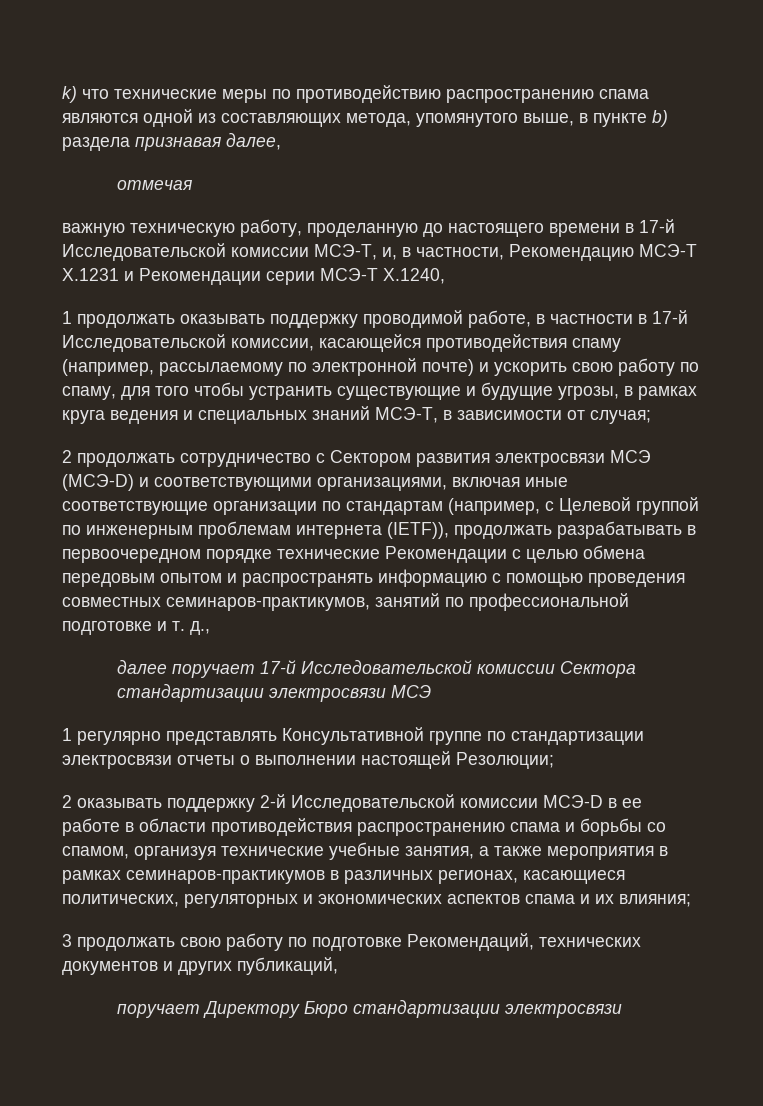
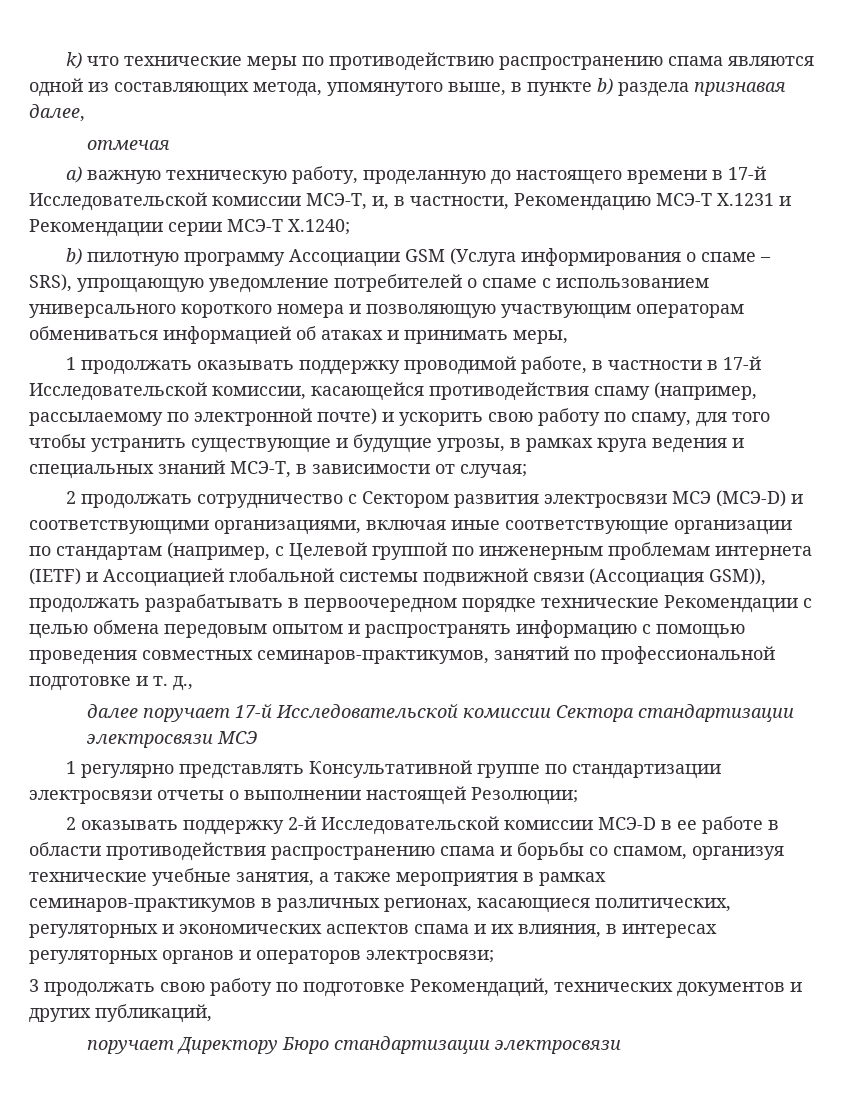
- важную техническую работу, проделанную до настоящего времени в 17-й Исследовательской комиссии МСЭ-Т, и, в частности, Рекомендацию МСЭ-Т X.1231 и Рекомендации серии МСЭ-Т X.1240,
+ a) важную техническую работу, проделанную до настоящего времени в 17-й Исследовательской комиссии МСЭ-Т, и, в частности, Рекомендацию МСЭ-Т X.1231 и Рекомендации серии МСЭ-Т X.1240;
+ b) пилотную программу Ассоциации GSM (Услуга информирования о спаме – SRS), упрощающую уведомление потребителей о спаме с использованием универсального короткого номера и позволяющую участвующим операторам обмениваться информацией об атаках и принимать меры,
- 2 продолжать сотрудничество с Сектором развития электросвязи МСЭ (МСЭ-D) и соответствующими организациями, включая иные соответствующие организации по стандартам (например, с Целевой группой по инженерным проблемам интернета (IETF)), продолжать разрабатывать в первоочередном порядке технические Рекомендации с целью обмена передовым опытом и распространять информацию с помощью проведения совместных семинаров-практикумов, занятий по профессиональной подготовке и т. д.,
+ 2 продолжать сотрудничество с Сектором развития электросвязи МСЭ (МСЭ-D) и соответствующими организациями, включая иные соответствующие организации по стандартам (например, с Целевой группой по инженерным проблемам интернета (IETF) и Ассоциацией глобальной системы подвижной связи (Ассоциация GSM)), продолжать разрабатывать в первоочередном порядке технические Рекомендации с целью обмена передовым опытом и распространять информацию с помощью проведения совместных семинаров-практикумов, занятий по профессиональной подготовке и т. д.,
- 2 оказывать поддержку 2-й Исследовательской комиссии МСЭ-D в ее работе в области противодействия распространению спама и борьбы со спамом, организуя технические учебные занятия, а также мероприятия в рамках семинаров-практикумов в различных регионах, касающиеся политических, регуляторных и экономических аспектов спама и их влияния;
+ 2 оказывать поддержку 2-й Исследовательской комиссии МСЭ-D в ее работе в области противодействия распространению спама и борьбы со спамом, организуя технические учебные занятия, а также мероприятия в рамках семинаров-практикумов в различных регионах, касающиеся политических, регуляторных и экономических аспектов спама и их влияния, в интересах регуляторных органов и операторов электросвязи;

